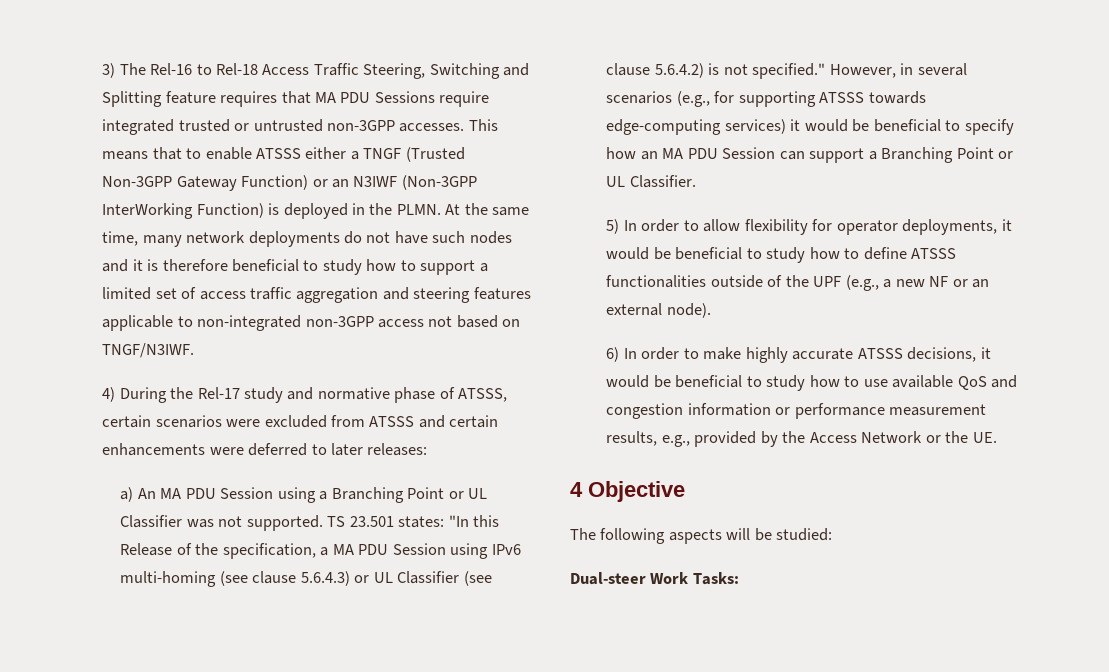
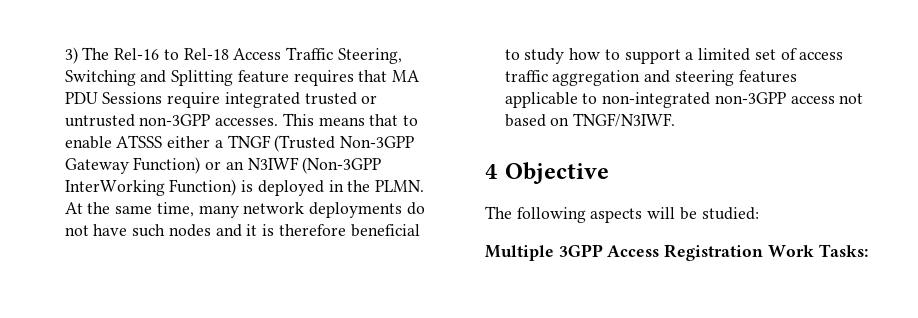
- 4) During the Rel-17 study and normative phase of ATSSS, certain scenarios were excluded from ATSSS and certain enhancements were deferred to later releases:
- a) An MA PDU Session using a Branching Point or UL Classifier was not supported. TS 23.501 states: "In this Release of the specification, a MA PDU Session using IPv6 multi-homing (see clause 5.6.4.3) or UL Classifier (see clause 5.6.4.2) is not specified." However, in several scenarios (e.g., for supporting ATSSS towards edge-computing services) it would be beneficial to specify how an MA PDU Session can support a Branching Point or UL Classifier.
- 5) In order to allow flexibility for operator deployments, it would be beneficial to study how to define ATSSS functionalities outside of the UPF (e.g., a new NF or an external node).
- 6) In order to make highly accurate ATSSS decisions, it would be beneficial to study how to use available QoS and congestion information or performance measurement results, e.g., provided by the Access Network or the UE.
- Dual-steer Work Tasks:
+ Multiple 3GPP Access Registration Work Tasks:

